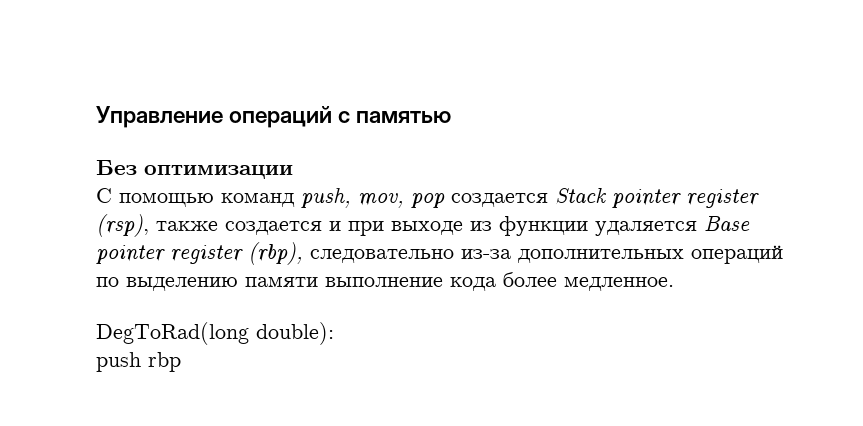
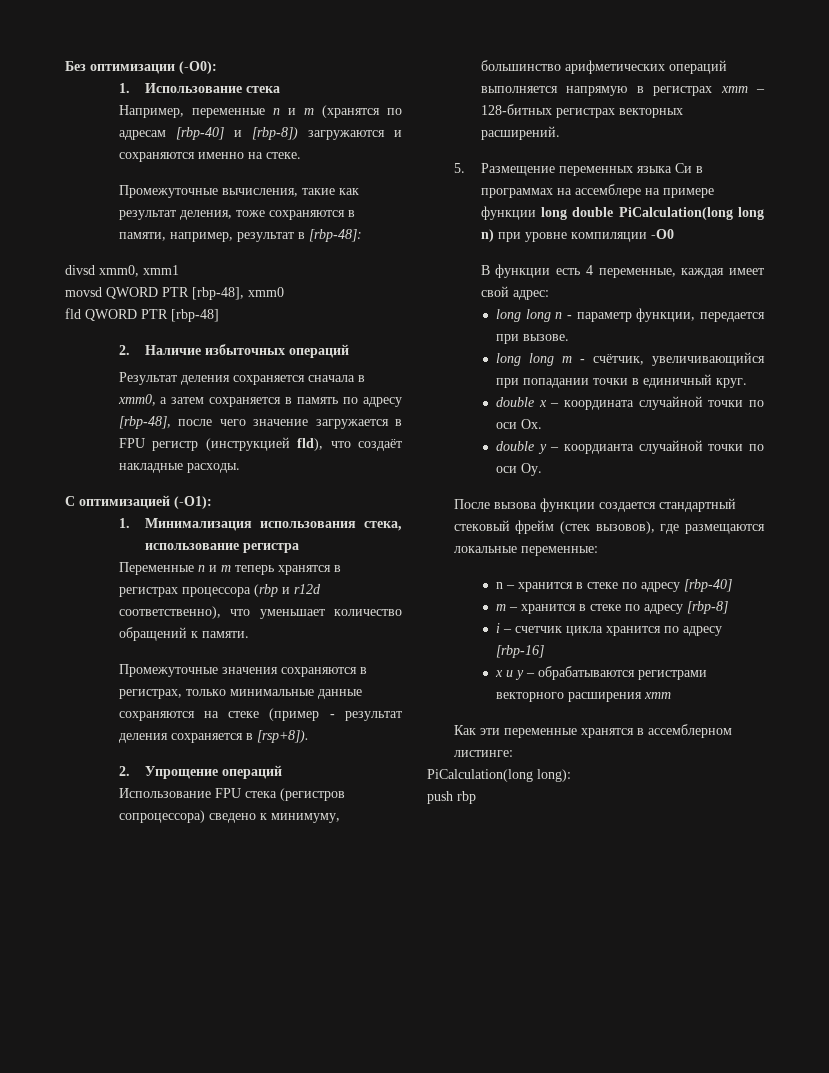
- Управление операций с памятью
- Без оптимизации
- С помощью команд push, mov, pop создается Stack pointer register (rsp), также создается и при выходе из функции удаляется Base pointer register (rbp), следовательно из-за дополнительных операций по выделению памяти выполнение кода более медленное.
- DegToRad(long double):
+ Без оптимизации (-O0):
+ 1. Использование стека
+ Например, переменные n и m (хранятся по адресам [rbp-40] и [rbp-8]) загружаются и сохраняются именно на стеке.
+ Промежуточные вычисления, такие как результат деления, тоже сохраняются в памяти, например, результат в [rbp-48]:
+ divsd xmm0, xmm1
+ movsd QWORD PTR [rbp-48], xmm0
+ fld QWORD PTR [rbp-48]
+ 2. Наличие избыточных операций
+ Результат деления сохраняется сначала в xmm0, а затем сохраняется в память по адресу [rbp-48], после чего значение загружается в FPU регистр (инструкцией fld), что создаёт накладные расходы.
+ С оптимизацией (-O1):
+ 1. Минимализация использования стека, использование регистра
+ Переменные n и m теперь хранятся в регистрах процессора (rbp и r12d соответственно), что уменьшает количество обращений к памяти.
+ Промежуточные значения сохраняются в регистрах, только минимальные данные сохраняются на стеке (пример - результат деления сохраняется в [rsp+8]).
+ 2. Упрощение операций
+ Использование FPU стека (регистров сопроцессора) сведено к минимуму, большинство арифметических операций выполняется напрямую в регистрах xmm – 128-битных регистрах векторных расширений.
+ 5. Размещение переменных языка Си в программах на ассемблере на примере функции long double PiCalculation(long long n) при уровне компиляции -O0
+ В функции есть 4 переменные, каждая имеет свой адрес:
+ long long n - параметр функции, передается при вызове.
+ long long m - счётчик, увеличивающийся при попадании точки в единичный круг.
+ double x – координата случайной точки по оси Ox.
+ double y – коордианта случайной точки по оси Oy.
+ После вызова функции создается стандартный стековый фрейм (стек вызовов), где размещаются локальные переменные:
+ n – хранится в стеке по адресу [rbp-40]
+ m – хранится в стеке по адресу [rbp-8]
+ i – счетчик цикла хранится по адресу [rbp-16]
+ x и y – обрабатываются регистрами векторного расширения xmm
+ Как эти переменные хранятся в ассемблерном листинге:
+ PiCalculation(long long):

